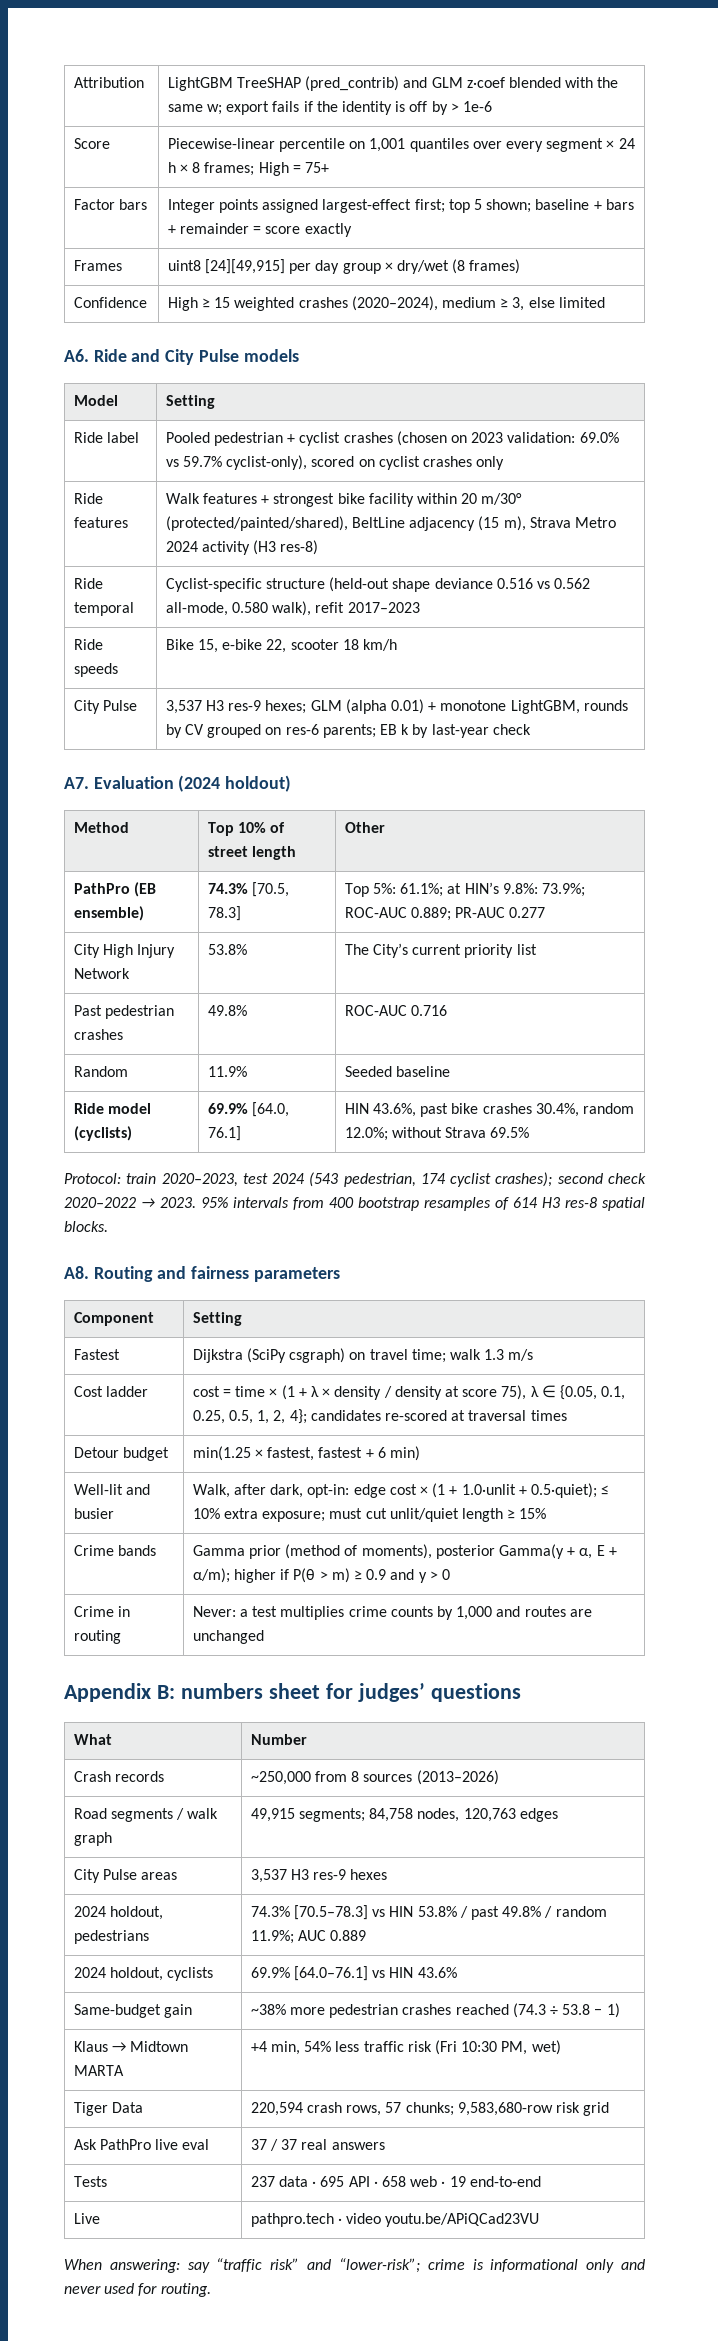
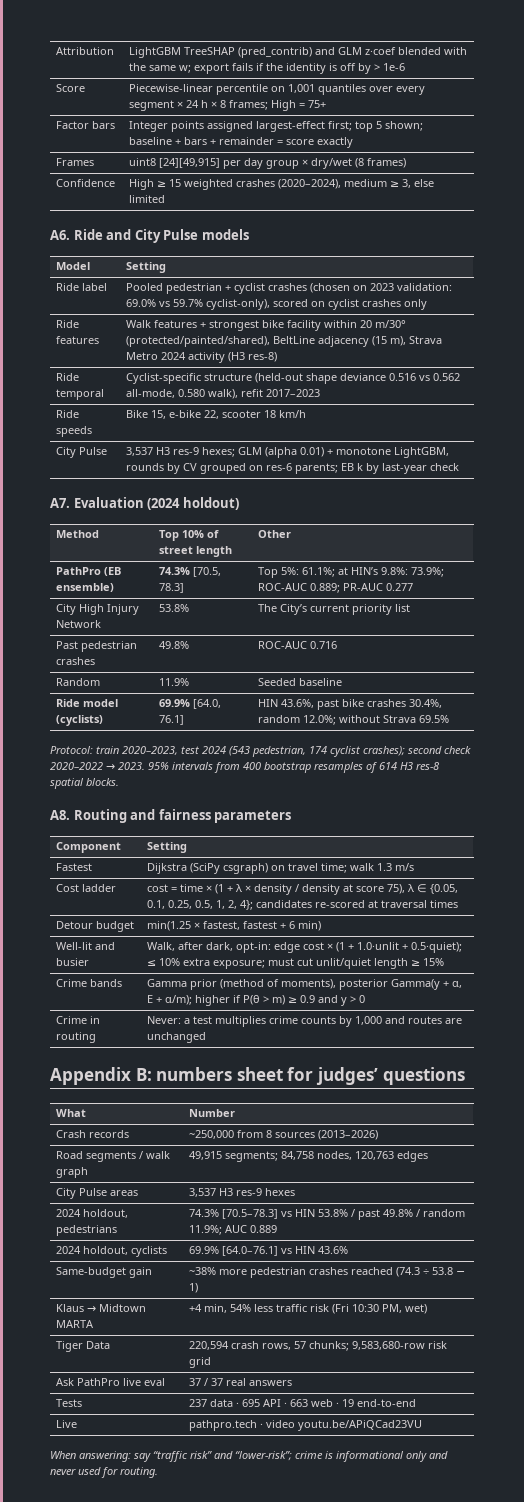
- Tests | 237 data · 695 API · 658 web · 19 end-to-end
+ Tests | 237 data · 695 API · 663 web · 19 end-to-end

